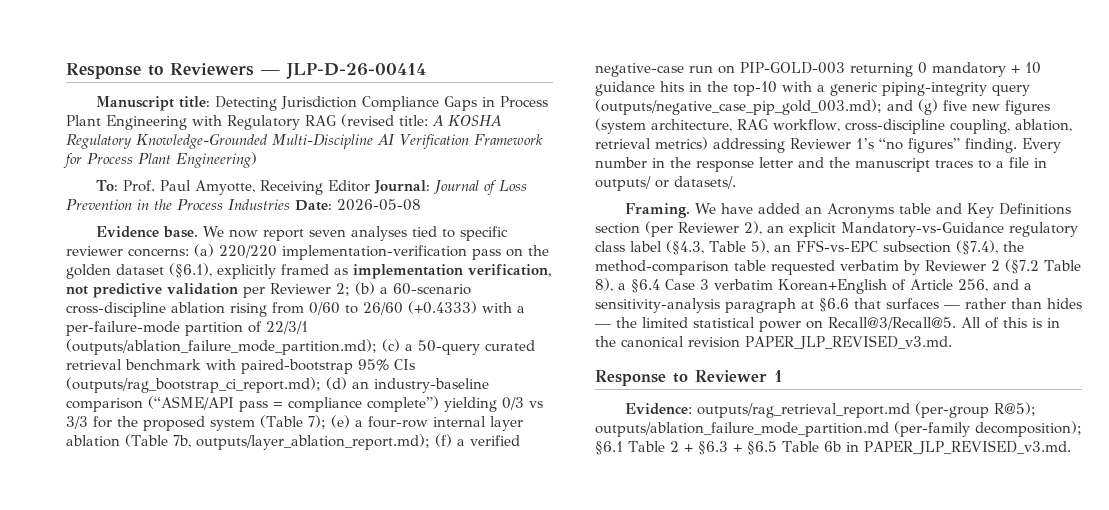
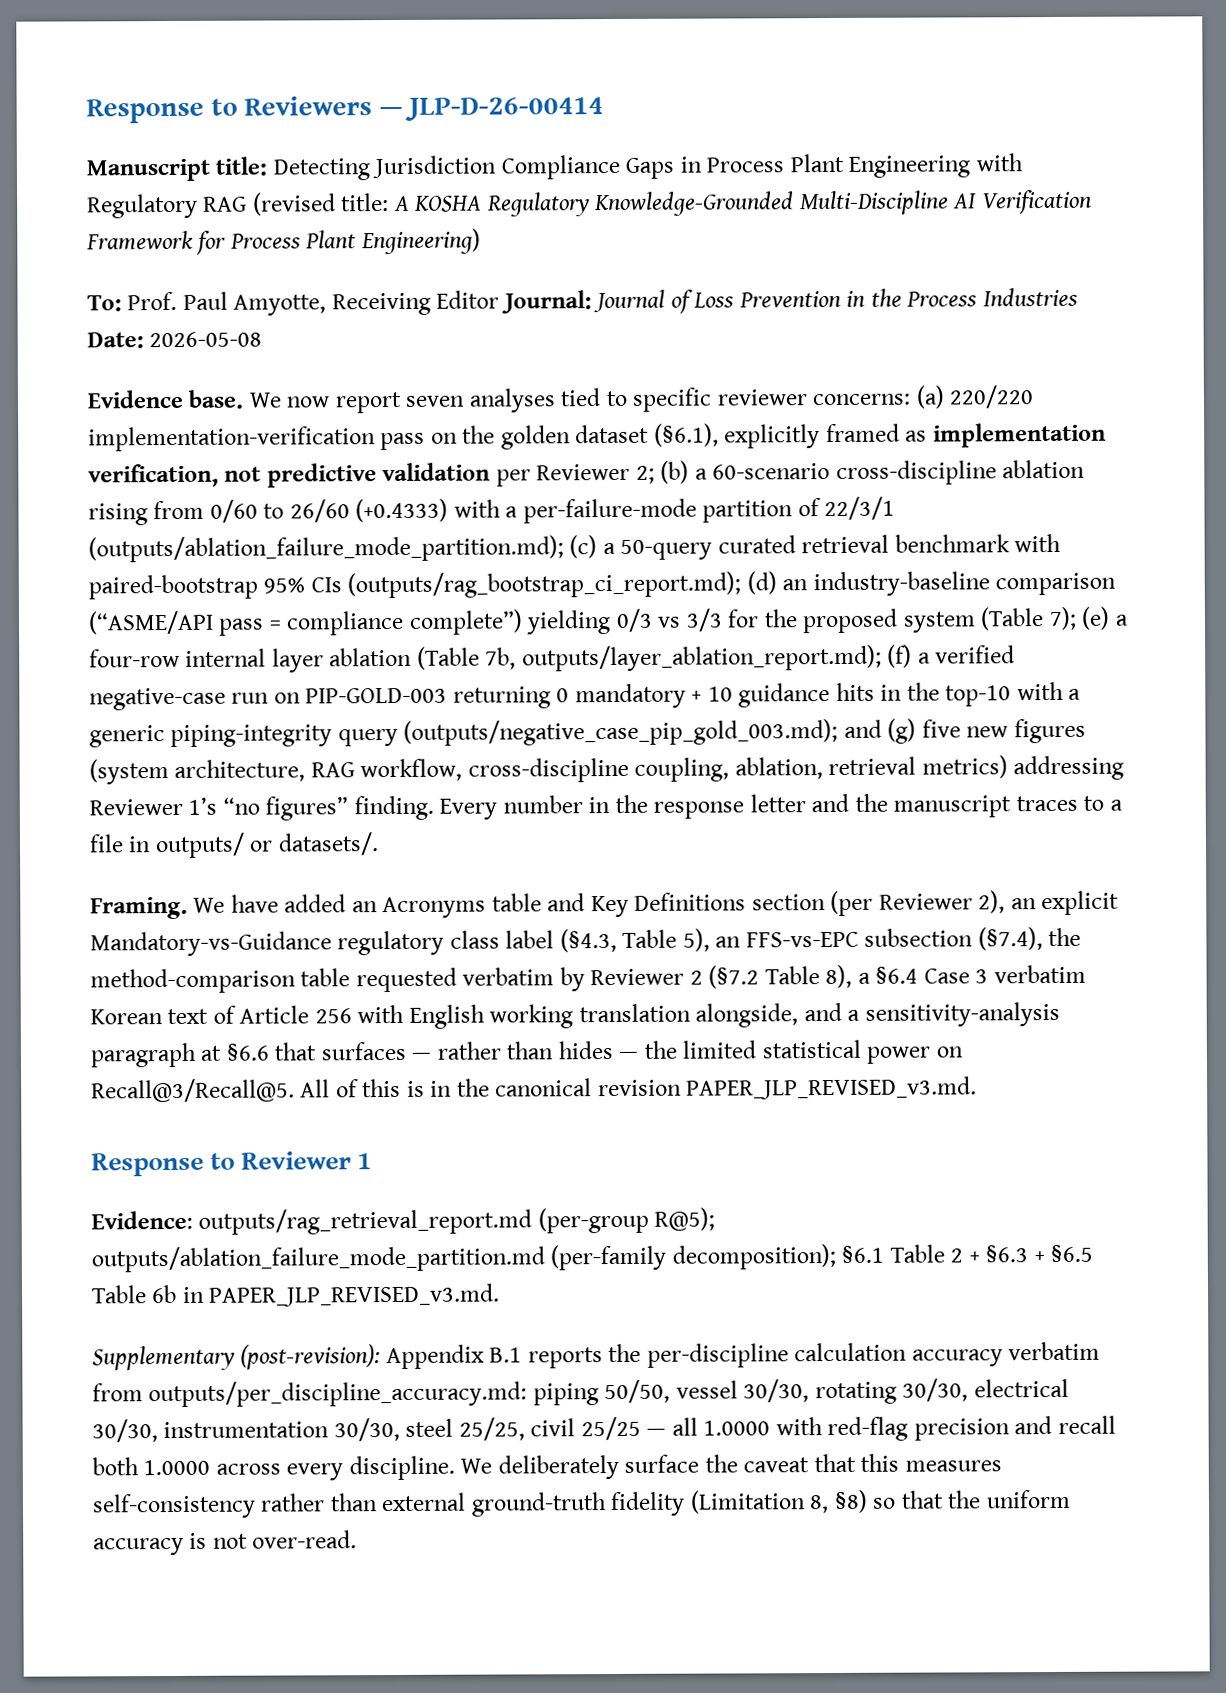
- We have added an Acronyms table and Key Definitions section (per Reviewer 2), an explicit Mandatory-vs-Guidance regulatory class label (§4.3, Table 5), an FFS-vs-EPC subsection (§7.4), the method-comparison table requested verbatim by Reviewer 2 (§7.2 Table 8), a §6.4 Case 3 verbatim Korean+English of Article 256, and a sensitivity-analysis paragraph at §6.6 that surfaces — rather than hides — the limited statistical power on Recall@3/Recall@5.
+ We have added an Acronyms table and Key Definitions section (per Reviewer 2), an explicit Mandatory-vs-Guidance regulatory class label (§4.3, Table 5), an FFS-vs-EPC subsection (§7.4), the method-comparison table requested verbatim by Reviewer 2 (§7.2 Table 8), a §6.4 Case 3 verbatim Korean text of Article 256 with English working translation alongside, and a sensitivity-analysis paragraph at §6.6 that surfaces — rather than hides — the limited statistical power on Recall@3/Recall@5.
+ Supplementary (post-revision): Appendix B.1 reports the per-discipline calculation accuracy verbatim from outputs/per_discipline_accuracy.md: piping 50/50, vessel 30/30, rotating 30/30, electrical 30/30, instrumentation 30/30, steel 25/25, civil 25/25 — all 1.0000 with red-flag precision and recall both 1.0000 across every discipline. We deliberately surface the caveat that this measures self-consistency rather than external ground-truth fidelity (Limitation 8, §8) so that the uniform accuracy is not over-read.

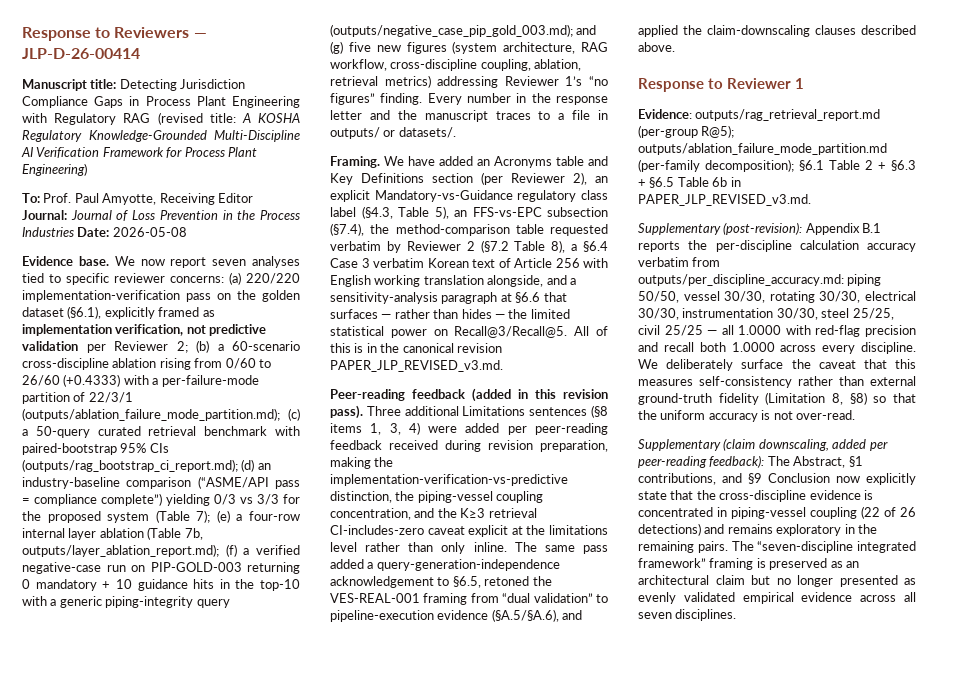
+ Peer-reading feedback (added in this revision pass). Three additional Limitations sentences (§8 items 1, 3, 4) were added per peer-reading feedback received during revision preparation, making the implementation-verification-vs-predictive distinction, the piping-vessel coupling concentration, and the K≥3 retrieval CI-includes-zero caveat explicit at the limitations level rather than only inline. The same pass added a query-generation-independence acknowledgement to §6.5, retoned the VES-REAL-001 framing from “dual validation” to pipeline-execution evidence (§A.5/§A.6), and applied the claim-downscaling clauses described above.
+ Supplementary (claim downscaling, added per peer-reading feedback): The Abstract, §1 contributions, and §9 Conclusion now explicitly state that the cross-discipline evidence is concentrated in piping-vessel coupling (22 of 26 detections) and remains exploratory in the remaining pairs. The “seven-discipline integrated framework” framing is preserved as an architectural claim but no longer presented as evenly validated empirical evidence across all seven disciplines.

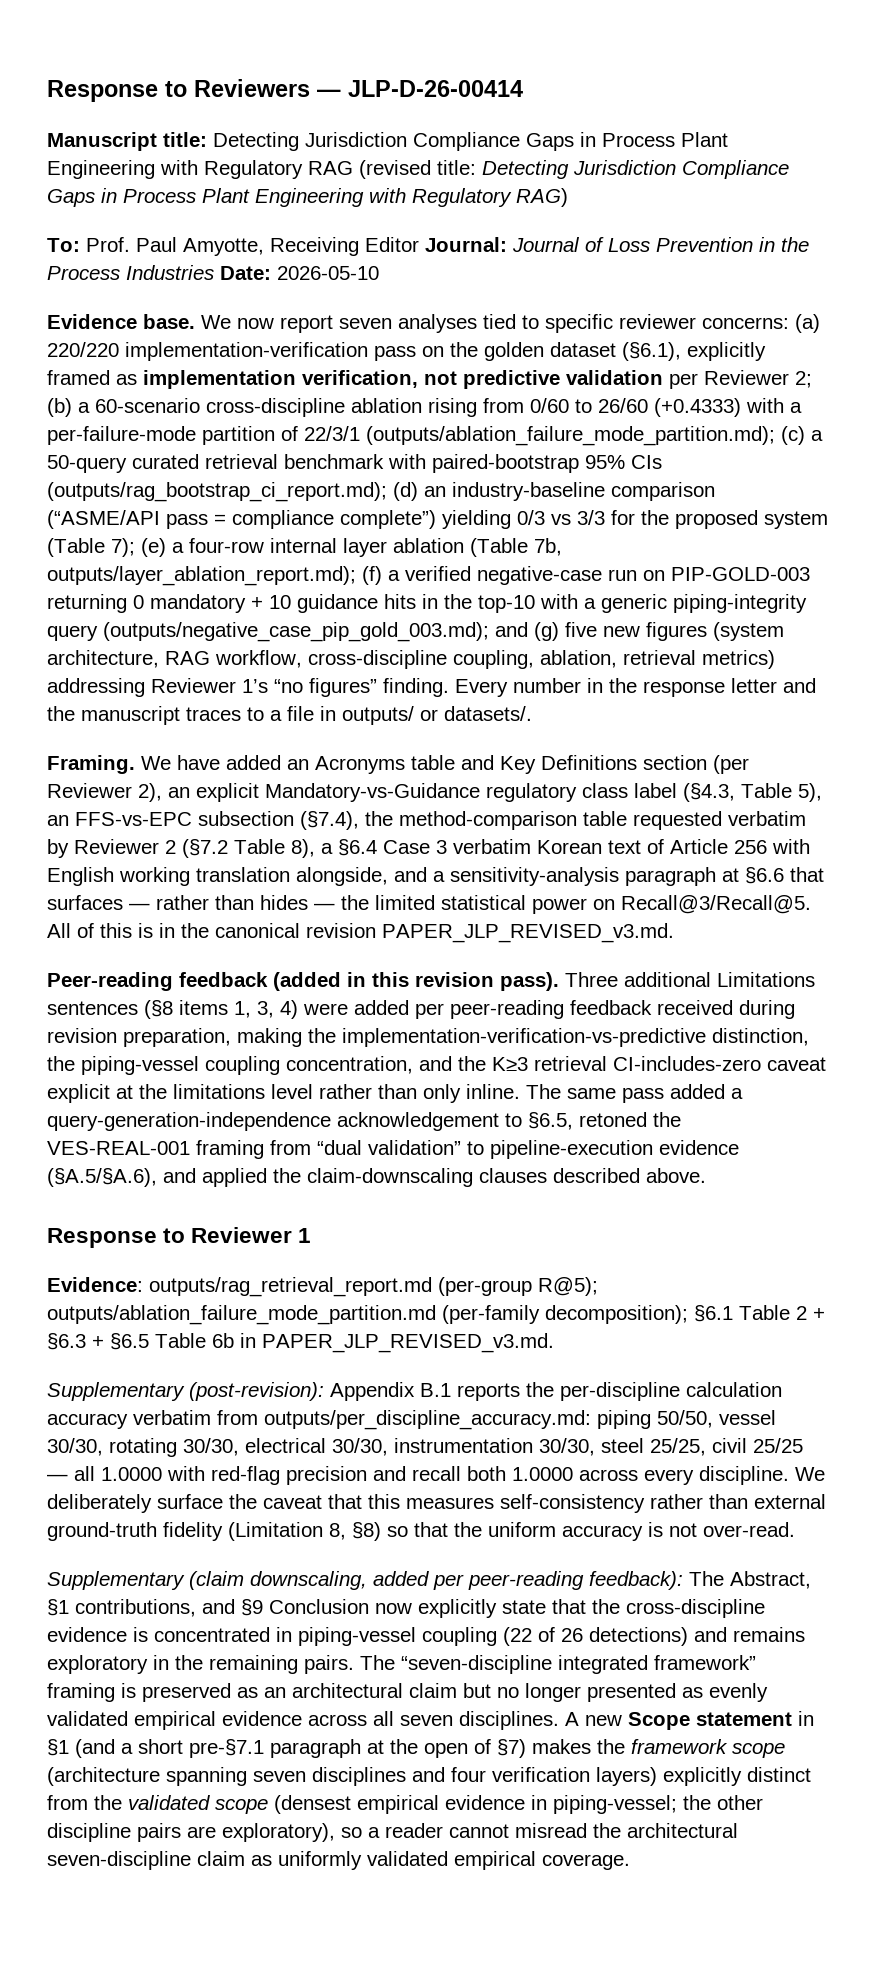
- Manuscript title: Detecting Jurisdiction Compliance Gaps in Process Plant Engineering with Regulatory RAG (revised title: A KOSHA Regulatory Knowledge-Grounded Multi-Discipline AI Verification Framework for Process Plant Engineering)
+ Manuscript title: Detecting Jurisdiction Compliance Gaps in Process Plant Engineering with Regulatory RAG (revised title: Detecting Jurisdiction Compliance Gaps in Process Plant Engineering with Regulatory RAG)
- To: Prof. Paul Amyotte, Receiving Editor Journal: Journal of Loss Prevention in the Process Industries Date: 2026-05-08
+ To: Prof. Paul Amyotte, Receiving Editor Journal: Journal of Loss Prevention in the Process Industries Date: 2026-05-10
+ A new Scope statement in §1 (and a short pre-§7.1 paragraph at the open of §7) makes the framework scope (architecture spanning seven disciplines and four verification layers) explicitly distinct from the validated scope (densest empirical evidence in piping-vessel; the other discipline pairs are exploratory), so a reader cannot misread the architectural seven-discipline claim as uniformly validated empirical coverage.

